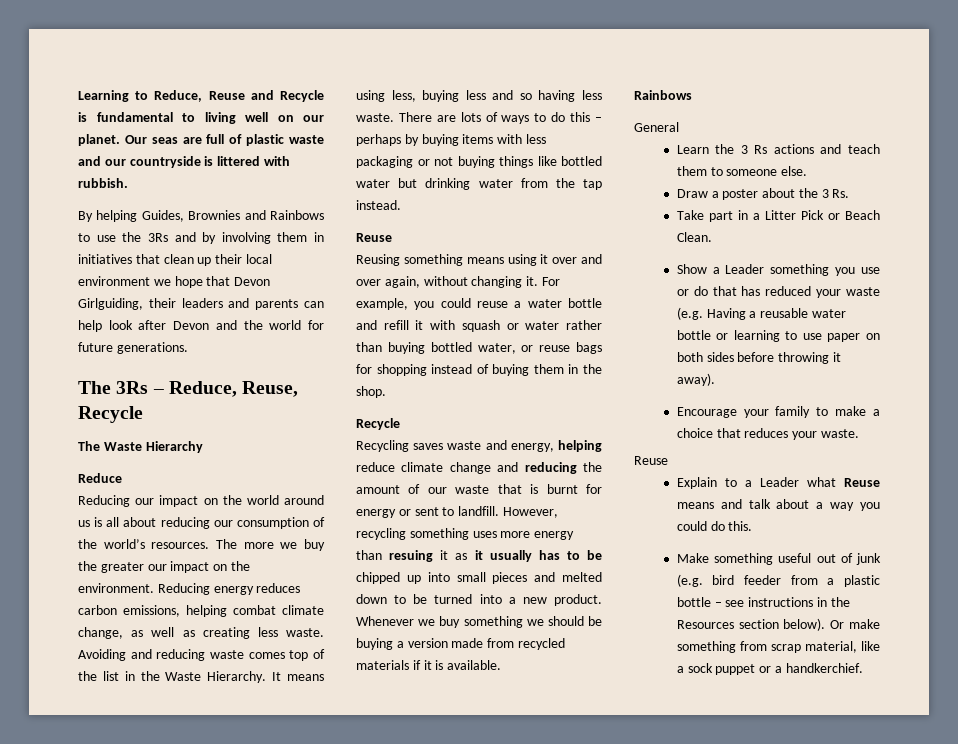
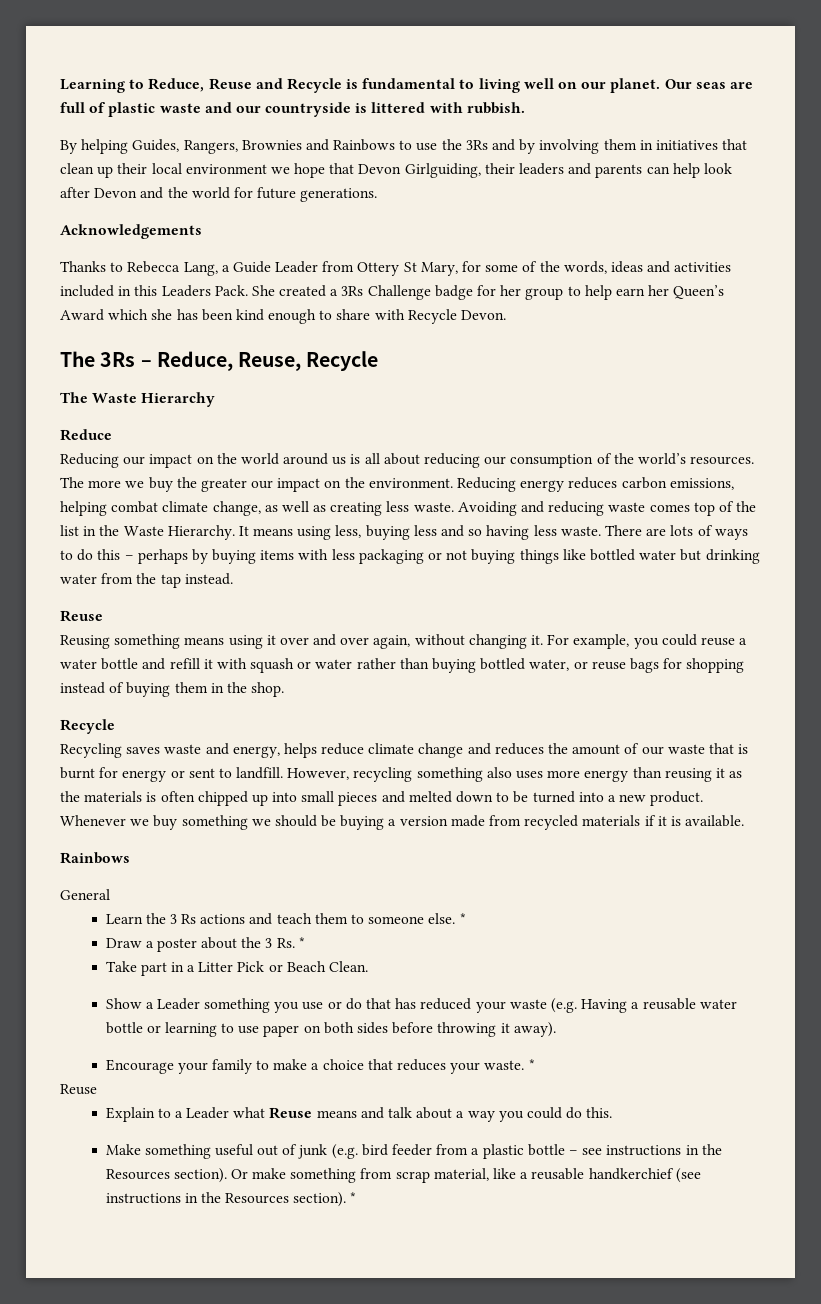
- By helping Guides, Brownies and Rainbows to use the 3Rs and by involving them in initiatives that clean up their local environment we hope that Devon Girlguiding, their leaders and parents can help look after Devon and the world for future generations.
+ By helping Guides, Rangers, Brownies and Rainbows to use the 3Rs and by involving them in initiatives that clean up their local environment we hope that Devon Girlguiding, their leaders and parents can help look after Devon and the world for future generations.
+ Acknowledgements
+ Thanks to Rebecca Lang, a Guide Leader from Ottery St Mary, for some of the words, ideas and activities included in this Leaders Pack. She created a 3Rs Challenge badge for her group to help earn her Queen’s Award which she has been kind enough to share with Recycle Devon.
- Recycling saves waste and energy, helping reduce climate change and reducing the amount of our waste that is burnt for energy or sent to landfill.
+ Recycling saves waste and energy, helps reduce climate change and reduces the amount of our waste that is burnt for energy or sent to landfill.
- However, recycling something uses more energy than resuing it as it usually has to be chipped up into small pieces and melted down to be turned into a new product.
+ However, recycling something also uses more energy than reusing it as the materials is often chipped up into small pieces and melted down to be turned into a new product.
- Learn the 3 Rs actions and teach them to someone else.
+ Learn the 3 Rs actions and teach them to someone else. *
- Draw a poster about the 3 Rs.
+ Draw a poster about the 3 Rs. *
- Encourage your family to make a choice that reduces your waste.
+ Encourage your family to make a choice that reduces your waste. *
- Make something useful out of junk (e.g. bird feeder from a plastic bottle – see instructions in the Resources section below).
+ Make something useful out of junk (e.g. bird feeder from a plastic bottle – see instructions in the Resources section).
- Or make something from scrap material, like a sock puppet or a handkerchief.
+ Or make something from scrap material, like a reusable handkerchief (see instructions in the Resources section). *

